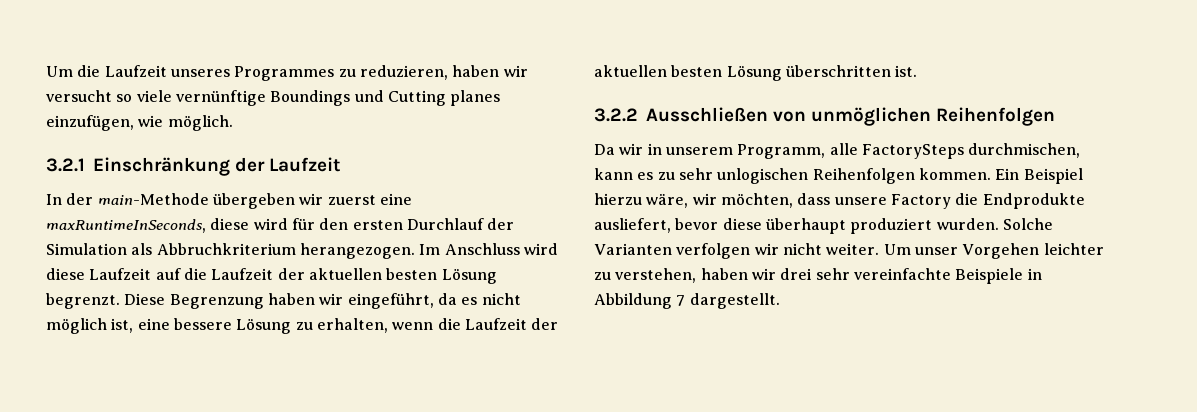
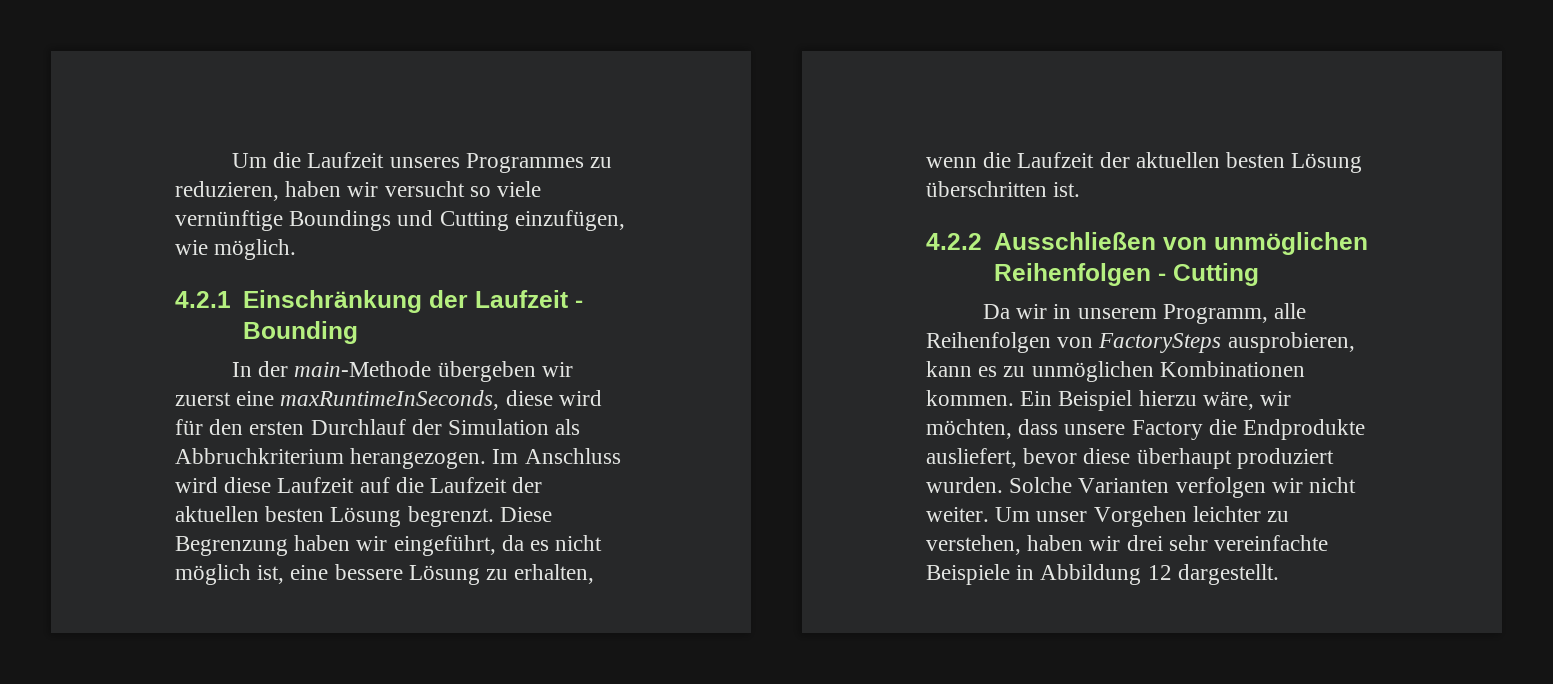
- Um die Laufzeit unseres Programmes zu reduzieren, haben wir versucht so viele vernünftige Boundings und Cutting planes einzufügen, wie möglich.
+ Um die Laufzeit unseres Programmes zu reduzieren, haben wir versucht so viele vernünftige Boundings und Cutting einzufügen, wie möglich.
- 3.2.1 Einschränkung der Laufzeit
+ 4.2.1 Einschränkung der Laufzeit - Bounding
- 3.2.2 Ausschließen von unmöglichen Reihenfolgen
+ 4.2.2 Ausschließen von unmöglichen Reihenfolgen - Cutting
- Da wir in unserem Programm, alle FactorySteps durchmischen, kann es zu sehr unlogischen Reihenfolgen kommen.
+ Da wir in unserem Programm, alle Reihenfolgen von FactorySteps ausprobieren, kann es zu unmöglichen Kombinationen kommen.
- Um unser Vorgehen leichter zu verstehen, haben wir drei sehr vereinfachte Beispiele in Abbildung 7 dargestellt.
+ Um unser Vorgehen leichter zu verstehen, haben wir drei sehr vereinfachte Beispiele in Abbildung 12 dargestellt.

